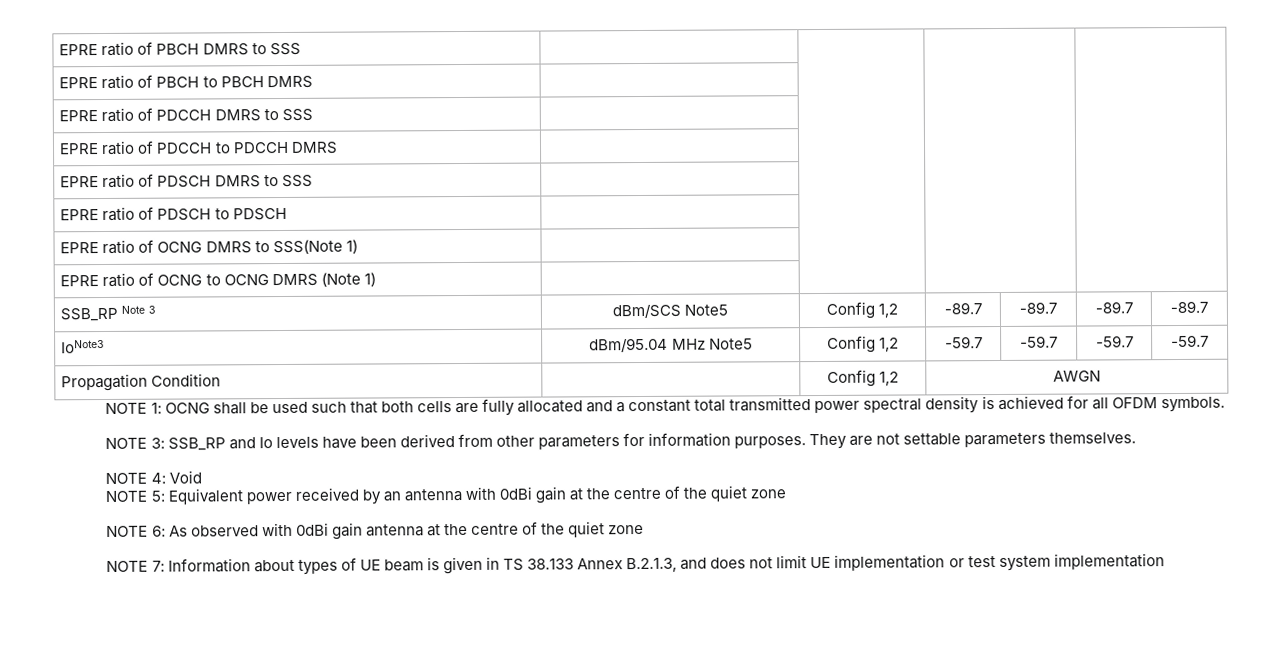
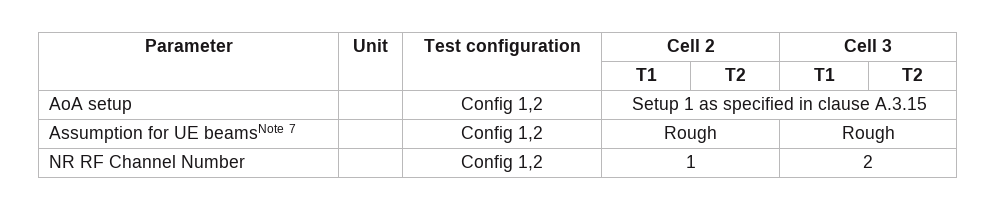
- EPRE ratio of PBCH DMRS to SSS | | | |
- EPRE ratio of PBCH to PBCH DMRS | | | |
- EPRE ratio of PDCCH DMRS to SSS | | | |
- EPRE ratio of PDCCH to PDCCH DMRS | | | |
- EPRE ratio of PDSCH DMRS to SSS | | | |
- EPRE ratio of PDSCH to PDSCH | | | |
- EPRE ratio of OCNG DMRS to SSS(Note 1) | | | |
- EPRE ratio of OCNG to OCNG DMRS (Note 1) | | | |
- SSB_RP Note 3 | dBm/SCS Note5 | Config 1,2 | -89.7 | -89.7 | -89.7 | -89.7
- IoNote3 | dBm/95.04 MHz Note5 | Config 1,2 | -59.7 | -59.7 | -59.7 | -59.7
- Propagation Condition | | Config 1,2 | AWGN
- NOTE 1: OCNG shall be used such that both cells are fully allocated and a constant total transmitted power spectral density is achieved for all OFDM symbols.
- NOTE 3: SSB_RP and Io levels have been derived from other parameters for information purposes. They are not settable parameters themselves.
- NOTE 4: Void
- NOTE 5: Equivalent power received by an antenna with 0dBi gain at the centre of the quiet zone
- NOTE 6: As observed with 0dBi gain antenna at the centre of the quiet zone
- NOTE 7: Information about types of UE beam is given in TS 38.133 Annex B.2.1.3, and does not limit UE implementation or test system implementation
+ Parameter | Unit | Test configuration | Cell 2 | Cell 3
+ | | | T1 | T2 | T1 | T2
+ AoA setup | | Config 1,2 | Setup 1 as specified in clause A.3.15
+ Assumption for UE beamsNote 7 | | Config 1,2 | Rough | Rough
+ NR RF Channel Number | | Config 1,2 | 1 | 2

